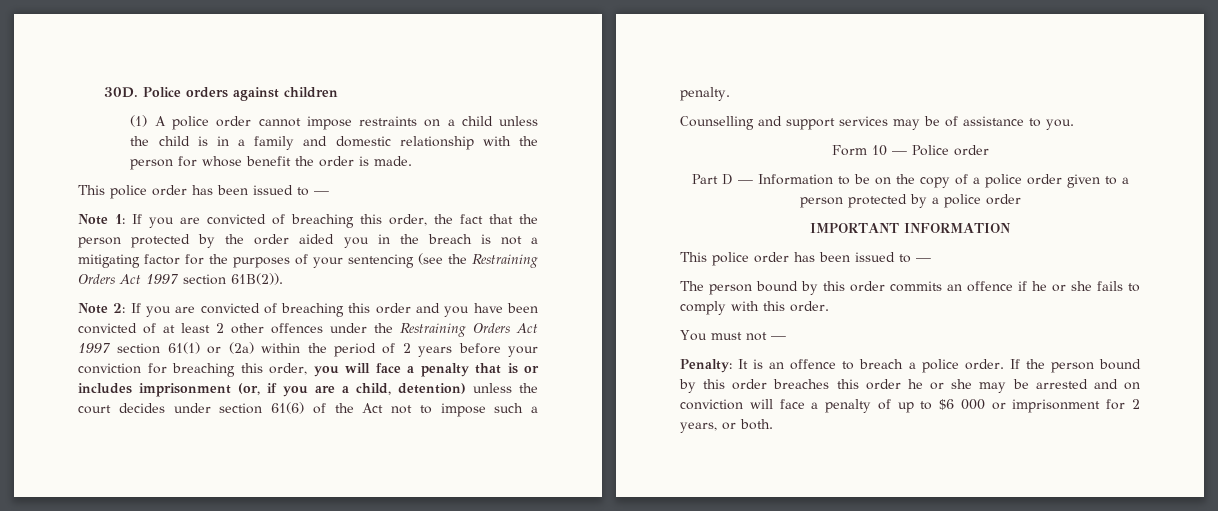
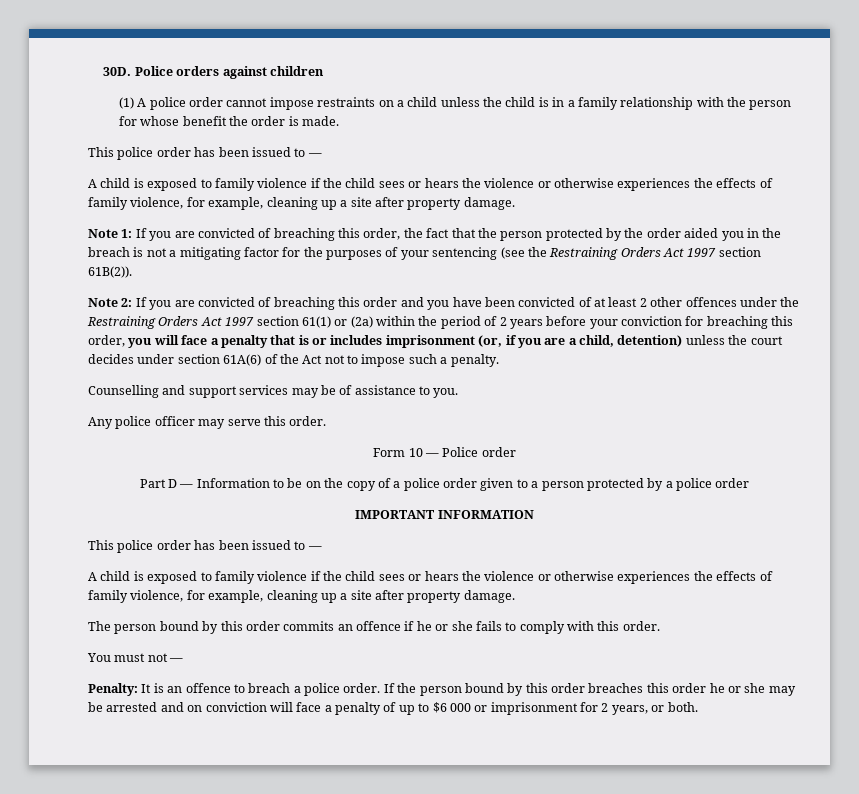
- (1) A police order cannot impose restraints on a child unless the child is in a family and domestic relationship with the person for whose benefit the order is made.
+ (1) A police order cannot impose restraints on a child unless the child is in a family relationship with the person for whose benefit the order is made.
  This police order has been issued to —
+ A child is exposed to family violence if the child sees or hears the violence or otherwise experiences the effects of family violence, for example, cleaning up a site after property damage.
- If you are convicted of breaching this order and you have been convicted of at least 2 other offences under the Restraining Orders Act 1997 section 61(1) or (2a) within the period of 2 years before your conviction for breaching this order, you will face a penalty that is or includes imprisonment (or, if you are a child, detention) unless the court decides under section 61(6) of the Act not to impose such a penalty.
+ If you are convicted of breaching this order and you have been convicted of at least 2 other offences under the Restraining Orders Act 1997 section 61(1) or (2a) within the period of 2 years before your conviction for breaching this order, you will face a penalty that is or includes imprisonment (or, if you are a child, detention) unless the court decides under section 61A(6) of the Act not to impose such a penalty.
+ Any police officer may serve this order.
  IMPORTANT INFORMATION
  This police order has been issued to —
+ A child is exposed to family violence if the child sees or hears the violence or otherwise experiences the effects of family violence, for example, cleaning up a site after property damage.

